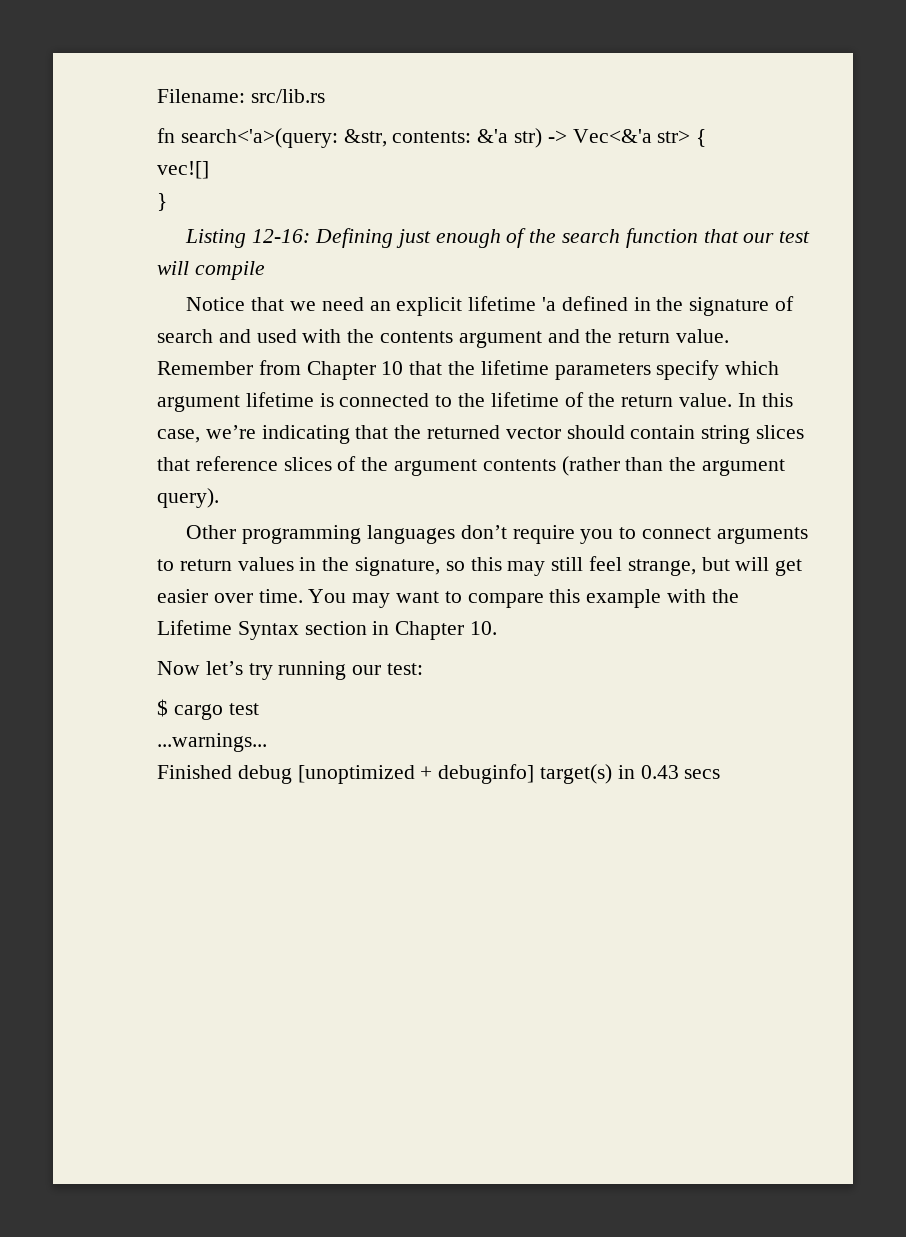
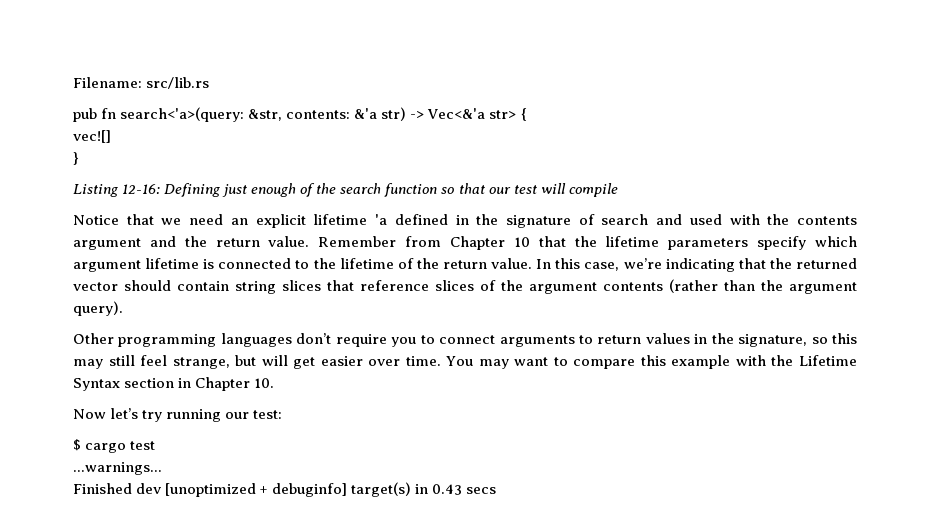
- fn search<'a>(query: &str, contents: &'a str) -> Vec<&'a str> {
+ pub fn search<'a>(query: &str, contents: &'a str) -> Vec<&'a str> {
- Listing 12-16: Defining just enough of the search function that our test will compile
+ Listing 12-16: Defining just enough of the search function so that our test will compile
- Finished debug [unoptimized + debuginfo] target(s) in 0.43 secs
+ Finished dev [unoptimized + debuginfo] target(s) in 0.43 secs

